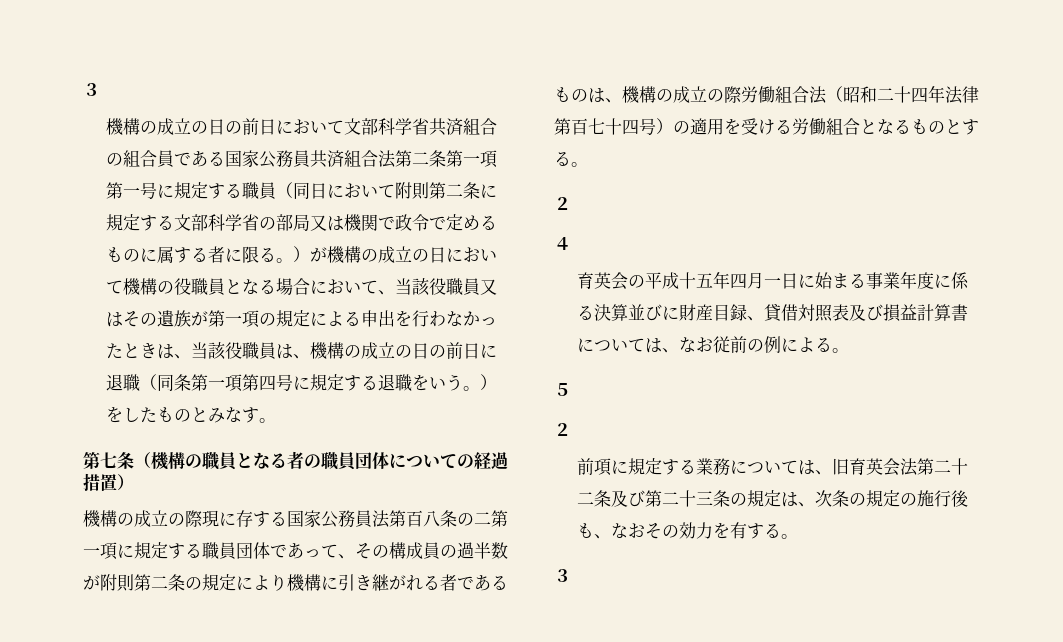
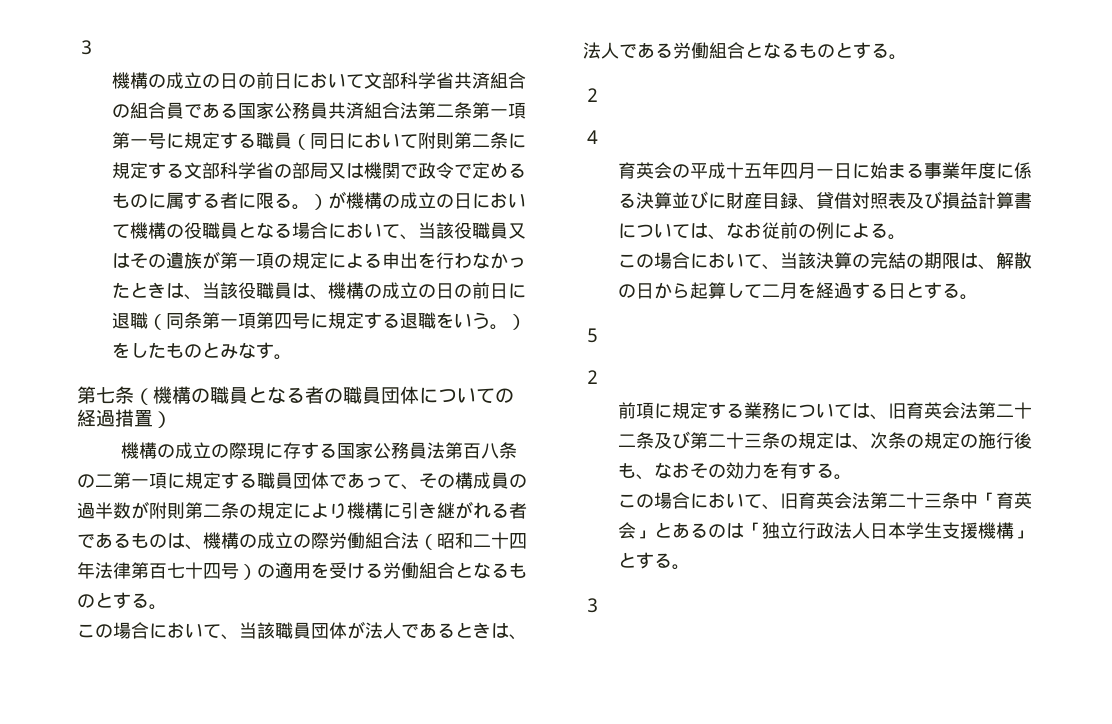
+ この場合において、当該職員団体が法人であるときは、法人である労働組合となるものとする。
+ この場合において、当該決算の完結の期限は、解散の日から起算して二月を経過する日とする。
+ この場合において、旧育英会法第二十三条中「育英会」とあるのは「独立行政法人日本学生支援機構」とする。

